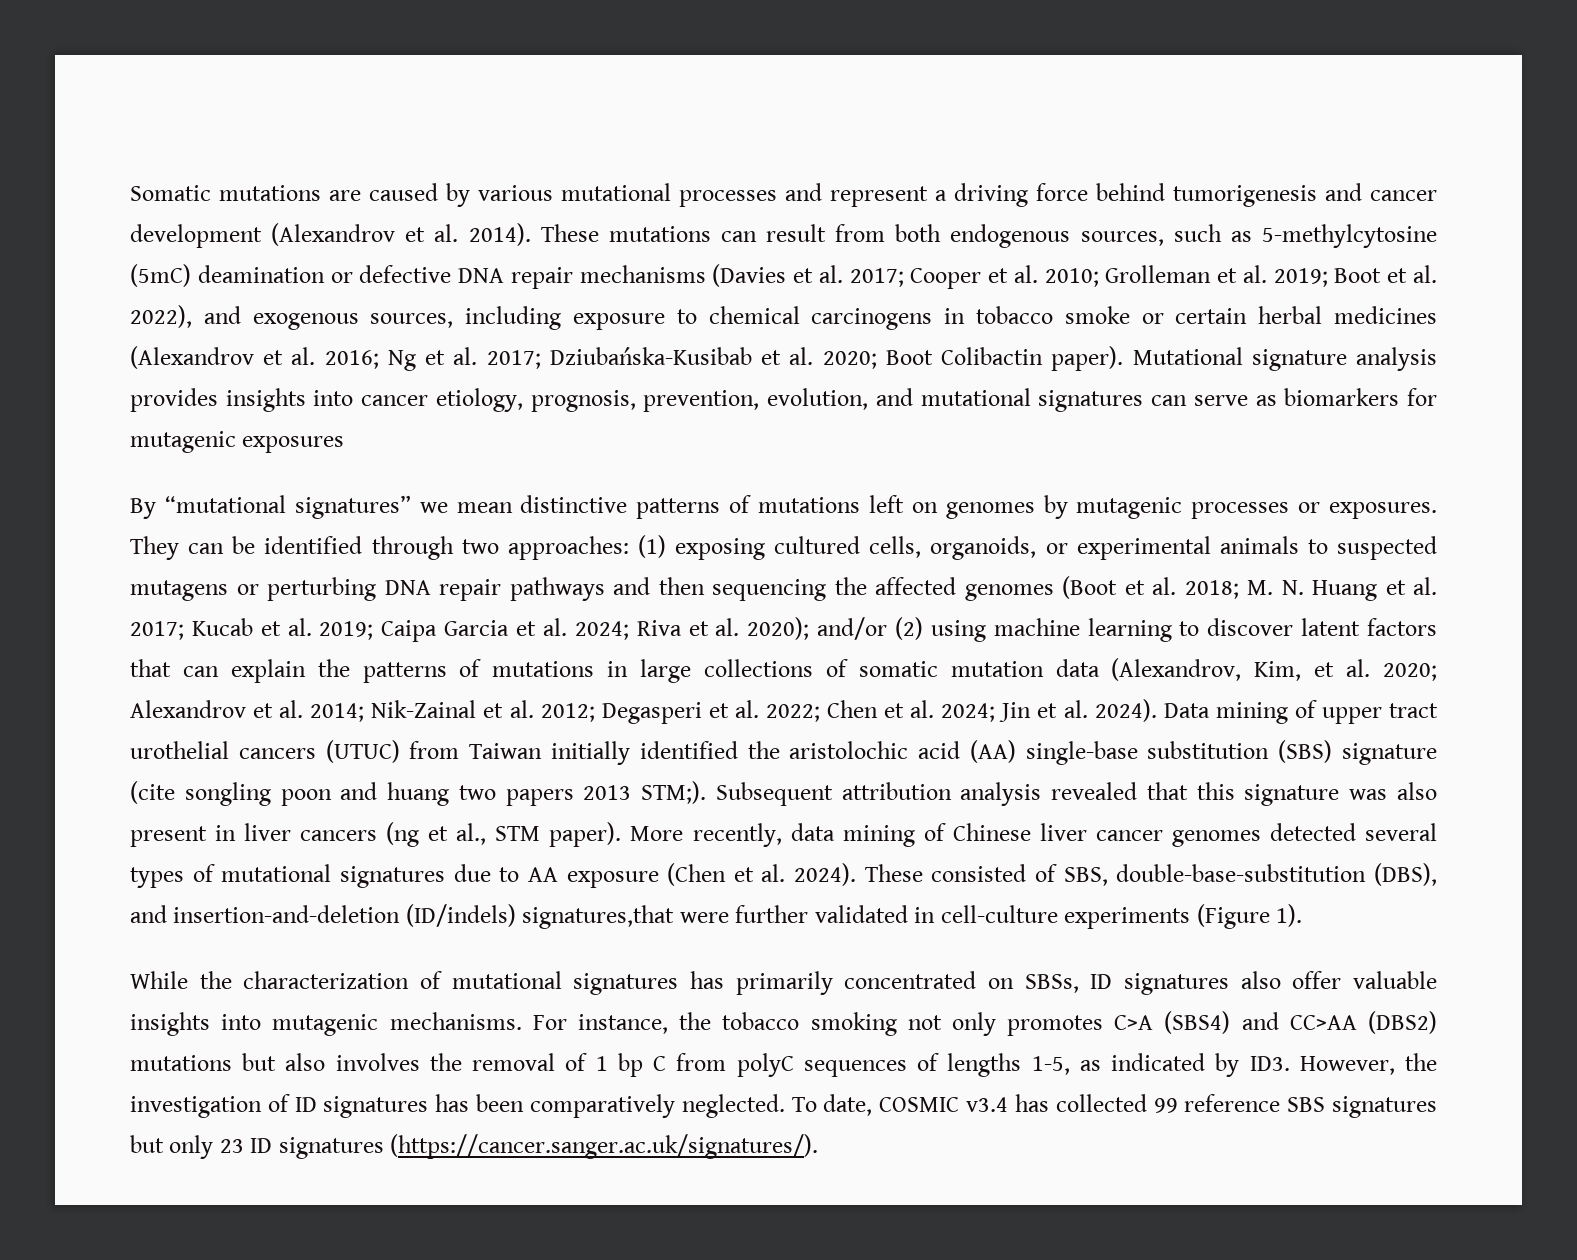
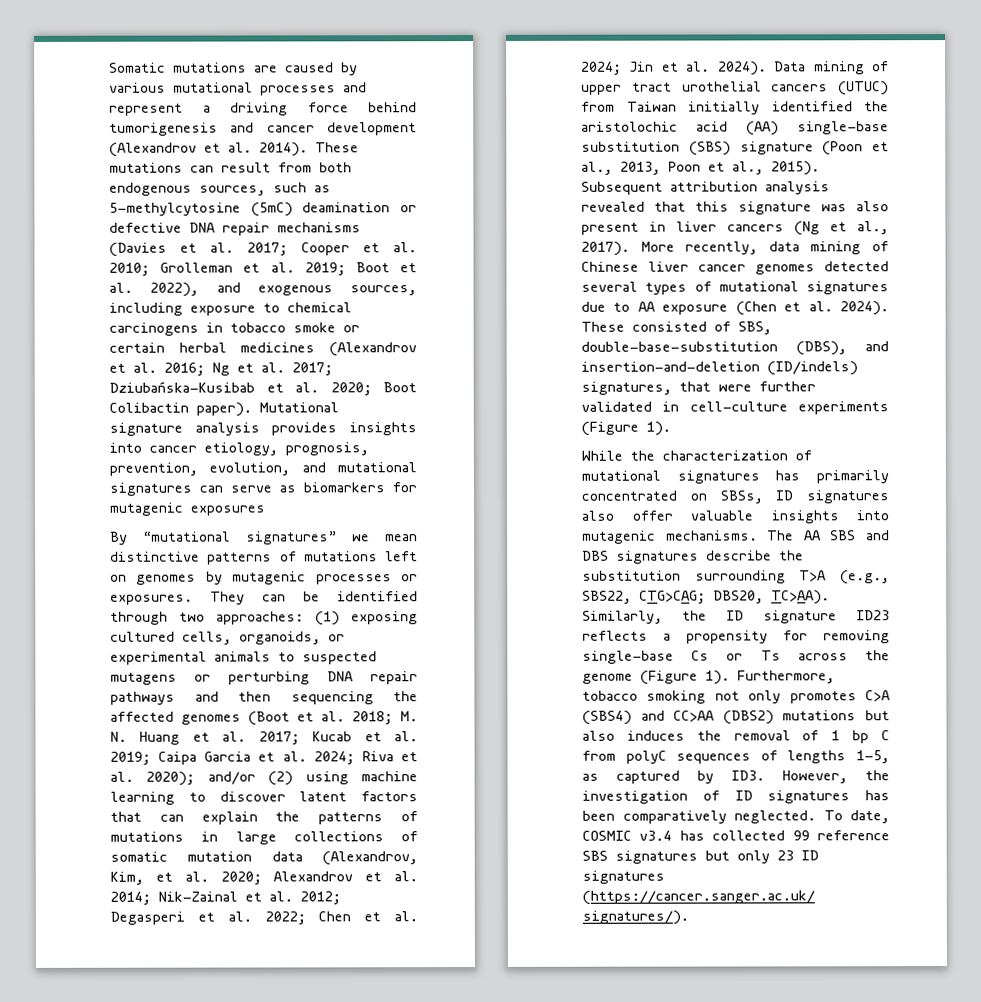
- Data mining of upper tract urothelial cancers (UTUC) from Taiwan initially identified the aristolochic acid (AA) single-base substitution (SBS) signature (cite songling poon and huang two papers 2013 STM;).
+ Data mining of upper tract urothelial cancers (UTUC) from Taiwan initially identified the aristolochic acid (AA) single-base substitution (SBS) signature (Poon et al., 2013, Poon et al., 2015).
- Subsequent attribution analysis revealed that this signature was also present in liver cancers (ng et al., STM paper).
+ Subsequent attribution analysis revealed that this signature was also present in liver cancers (Ng et al., 2017).
- These consisted of SBS, double-base-substitution (DBS), and insertion-and-deletion (ID/indels) signatures,that were further validated in cell-culture experiments (Figure 1).
+ These consisted of SBS, double-base-substitution (DBS), and insertion-and-deletion (ID/indels) signatures, that were further validated in cell-culture experiments (Figure 1).
- For instance, the tobacco smoking not only promotes C>A (SBS4) and CC>AA (DBS2) mutations but also involves the removal of 1 bp C from polyC sequences of lengths 1-5, as indicated by ID3. However, the investigation of ID signatures has been comparatively neglected.
+ The AA SBS and DBS signatures describe the substitution surrounding T>A (e.g., SBS22, CTG>CAG; DBS20, TC>AA). Similarly, the ID signature ID23 reflects a propensity for removing single-base Cs or Ts across the genome (Figure 1). Furthermore, tobacco smoking not only promotes C>A (SBS4) and CC>AA (DBS2) mutations but also induces the removal of 1 bp C from polyC sequences of lengths 1-5, as captured by ID3. However, the investigation of ID signatures has been comparatively neglected.

